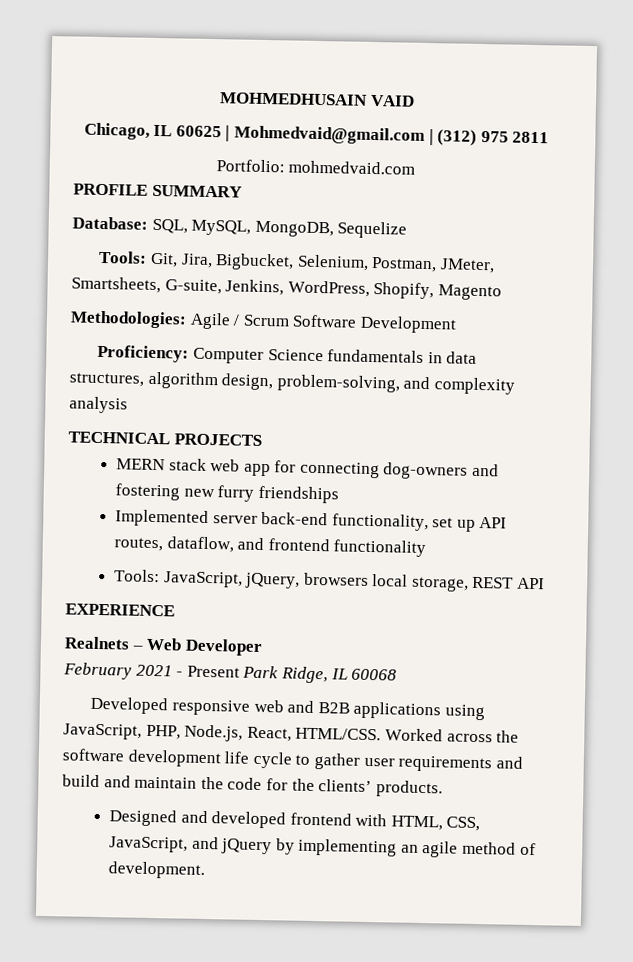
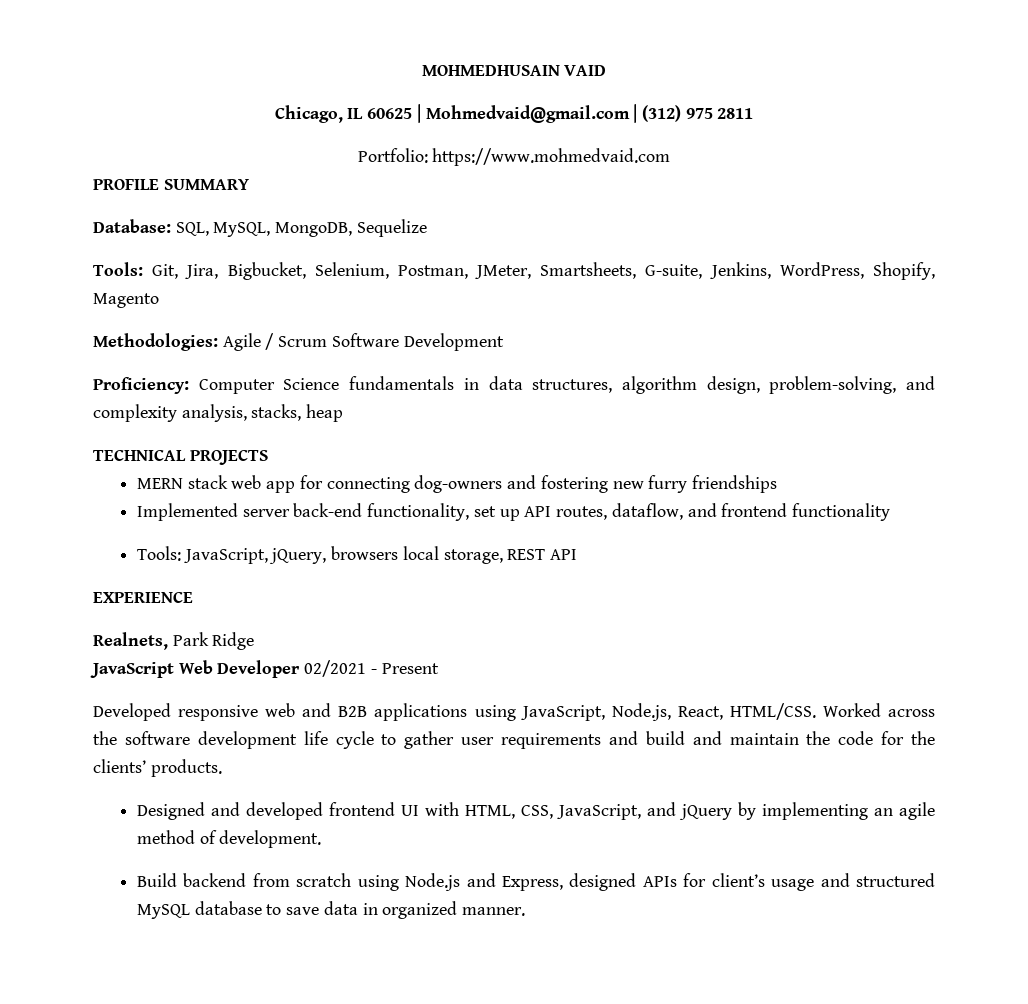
- Portfolio: mohmedvaid.com
+ Portfolio: https://www.mohmedvaid.com
- Proficiency: Computer Science fundamentals in data structures, algorithm design, problem-solving, and complexity analysis
+ Proficiency: Computer Science fundamentals in data structures, algorithm design, problem-solving, and complexity analysis, stacks, heap
- Realnets – Web Developer
- February 2021 - Present Park Ridge, IL 60068
+ Realnets, Park Ridge
+ JavaScript Web Developer 02/2021 - Present
- Developed responsive web and B2B applications using JavaScript, PHP, Node.js, React, HTML/CSS.
+ Developed responsive web and B2B applications using JavaScript, Node.js, React, HTML/CSS.
- Designed and developed frontend with HTML, CSS, JavaScript, and jQuery by implementing an agile method of development.
+ Designed and developed frontend UI with HTML, CSS, JavaScript, and jQuery by implementing an agile method of development.
+ Build backend from scratch using Node.js and Express, designed APIs for client’s usage and structured MySQL database to save data in organized manner.

